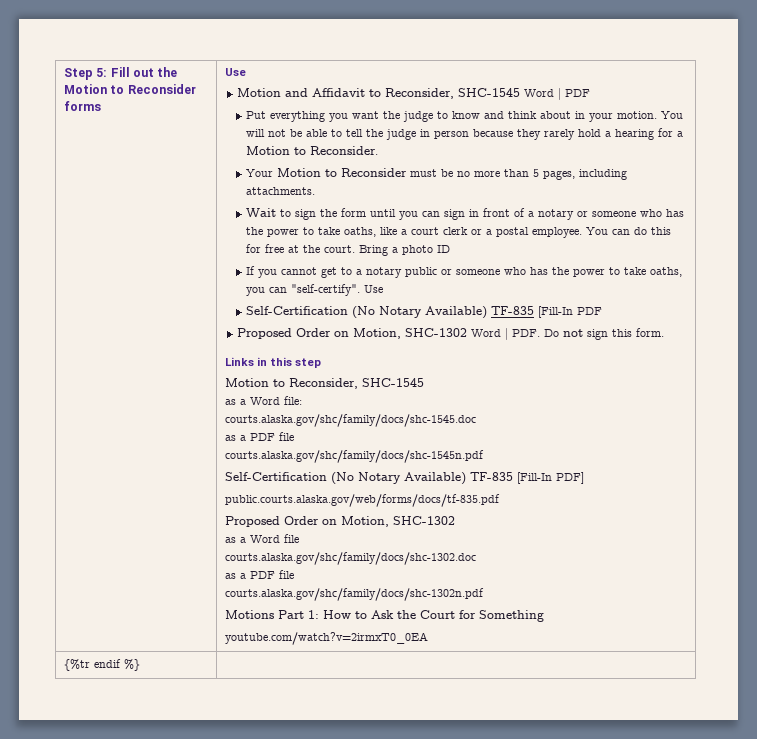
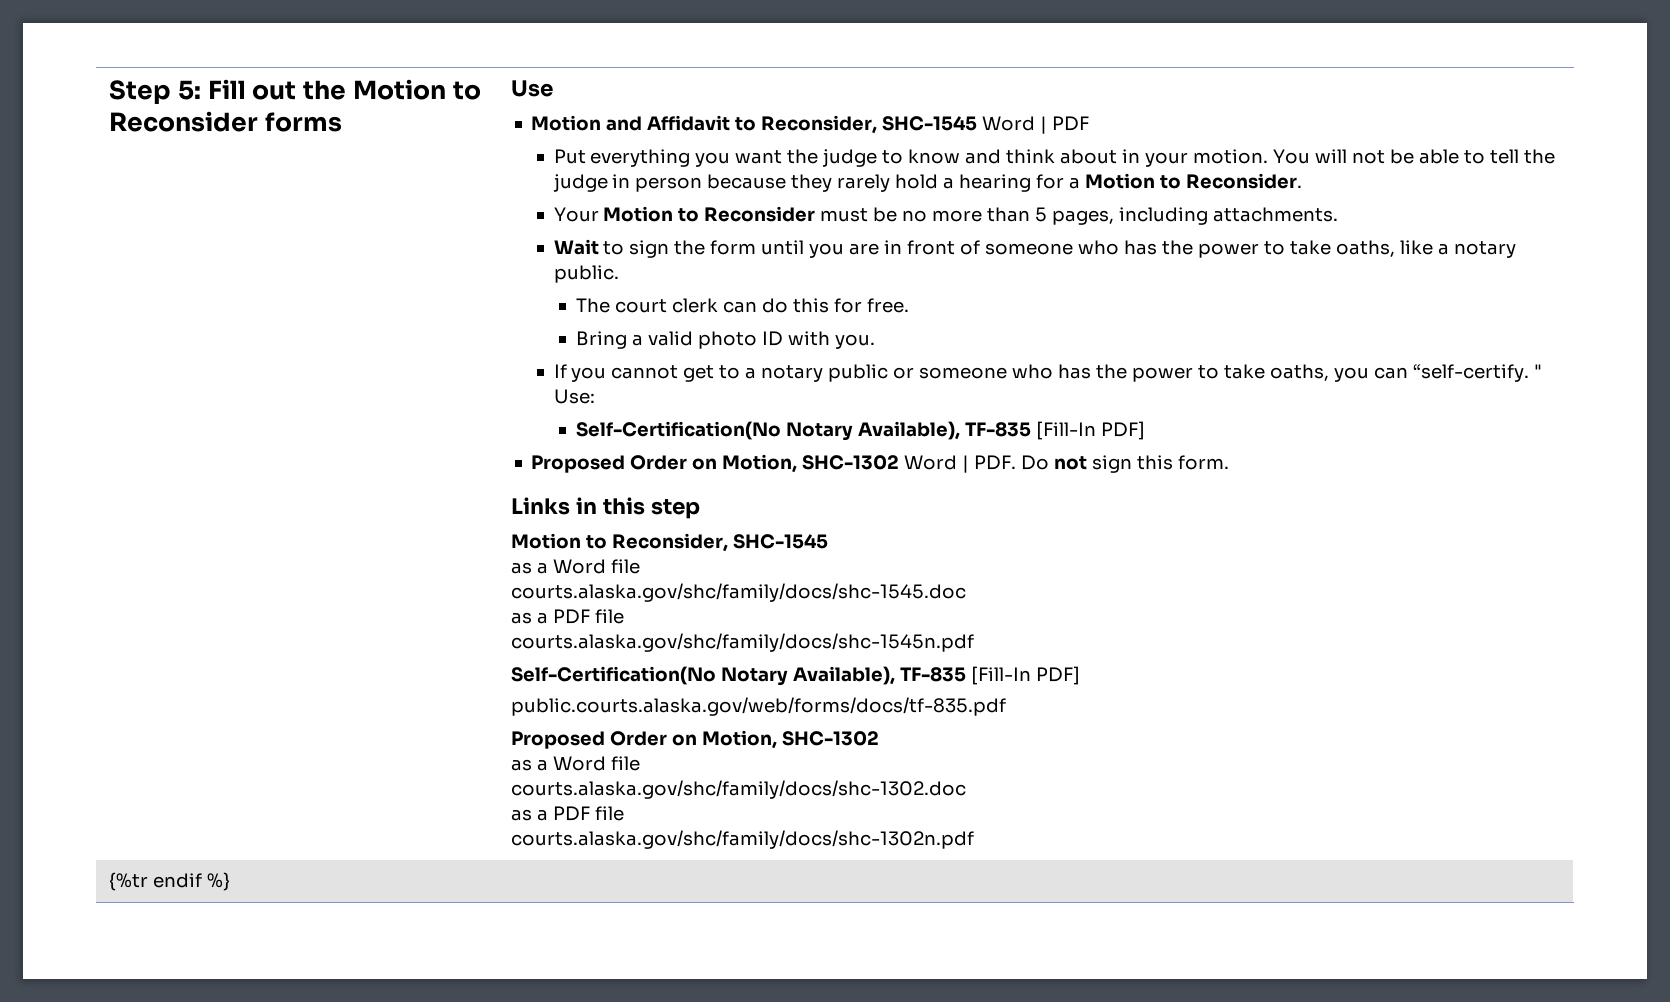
- Wait to sign the form until you can sign in front of a notary or someone who has the power to take oaths, like a court clerk or a postal employee. You can do this for free at the court. Bring a photo ID
+ Wait to sign the form until you are in front of someone who has the power to take oaths, like a notary public.
+ The court clerk can do this for free.
+ Bring a valid photo ID with you.
- If you cannot get to a notary public or someone who has the power to take oaths, you can "self-certify". Use
- Self-Certification (No Notary Available) TF-835 [Fill-In PDF
+ If you cannot get to a notary public or someone who has the power to take oaths, you can “self-certify. " Use:
+ Self-Certification(No Notary Available), TF-835 [Fill-In PDF]
  Motion to Reconsider, SHC-1545
- as a Word file:
+ as a Word file
  courts.alaska.gov/shc/family/docs/shc-1545n.pdf
- Self-Certification (No Notary Available) TF-835 [Fill-In PDF]
+ Self-Certification(No Notary Available), TF-835 [Fill-In PDF]
- Motions Part 1: How to Ask the Court for Something
- youtube.com/watch?v=2irmxT0_0EA

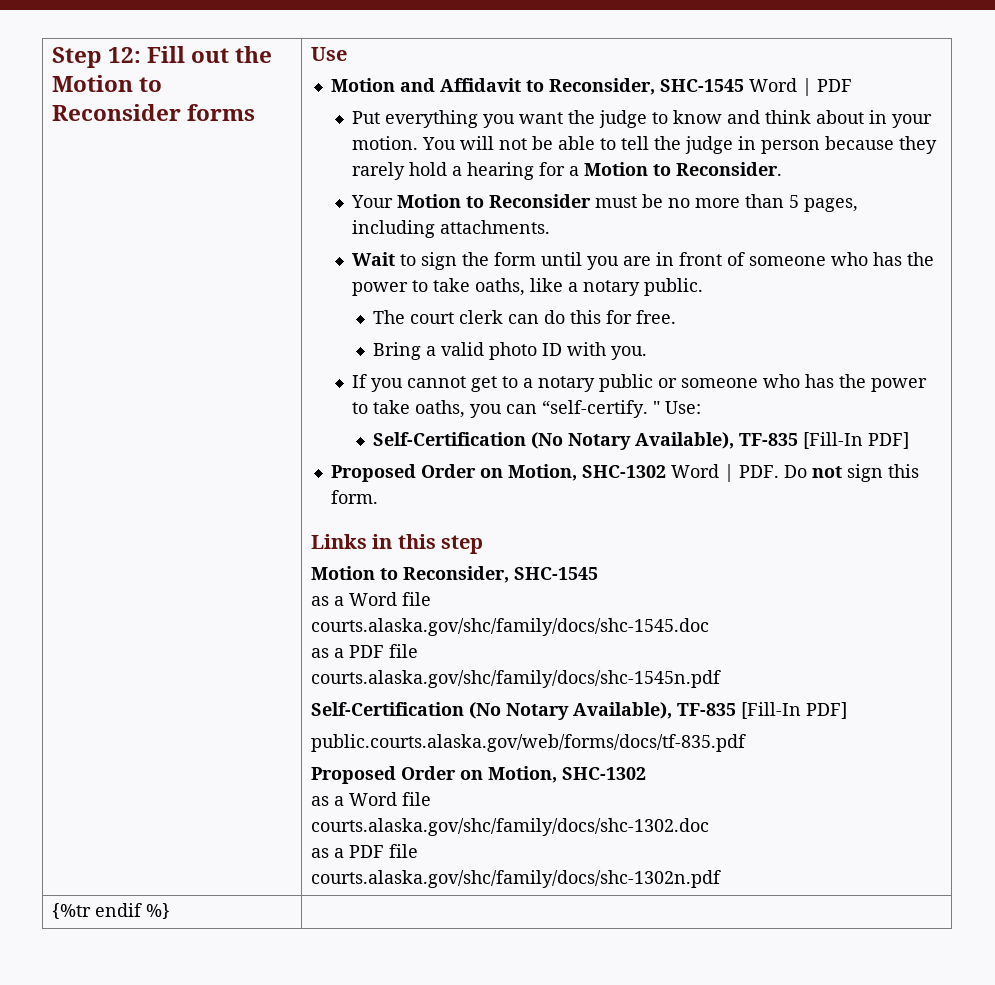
- Step 5: Fill out the Motion to Reconsider forms
+ Step 12: Fill out the Motion to Reconsider forms
  " Use:
- Self-Certification(No Notary Available), TF-835 [Fill-In PDF]
+ Self-Certification (No Notary Available), TF-835 [Fill-In PDF]
  courts.alaska.gov/shc/family/docs/shc-1545n.pdf
- Self-Certification(No Notary Available), TF-835 [Fill-In PDF]
+ Self-Certification (No Notary Available), TF-835 [Fill-In PDF]

